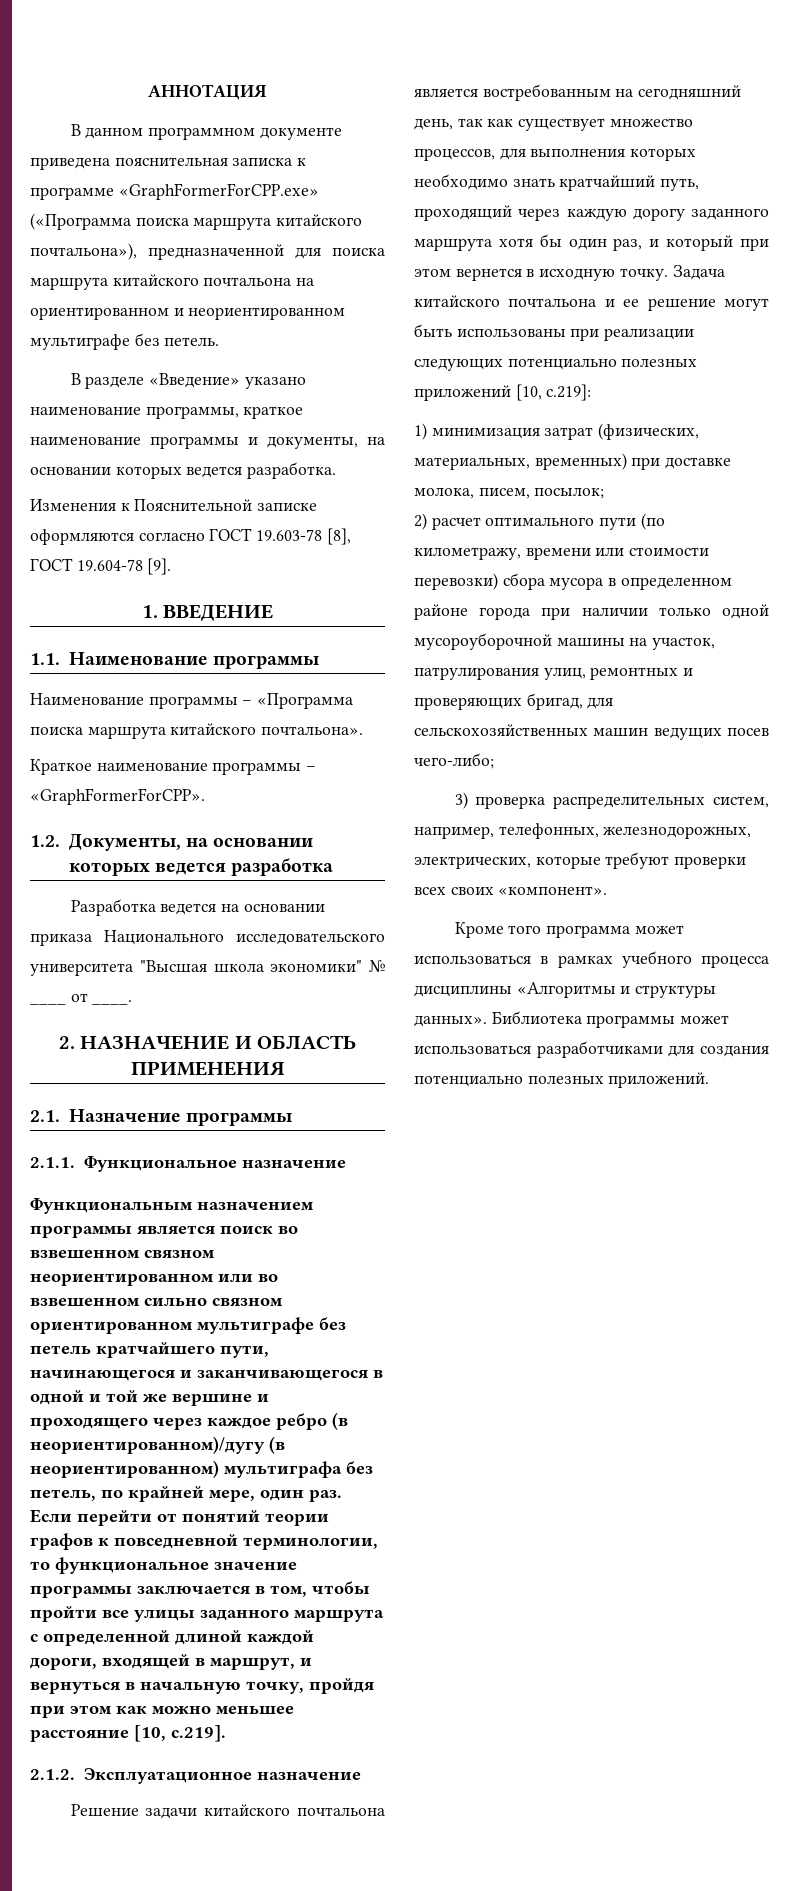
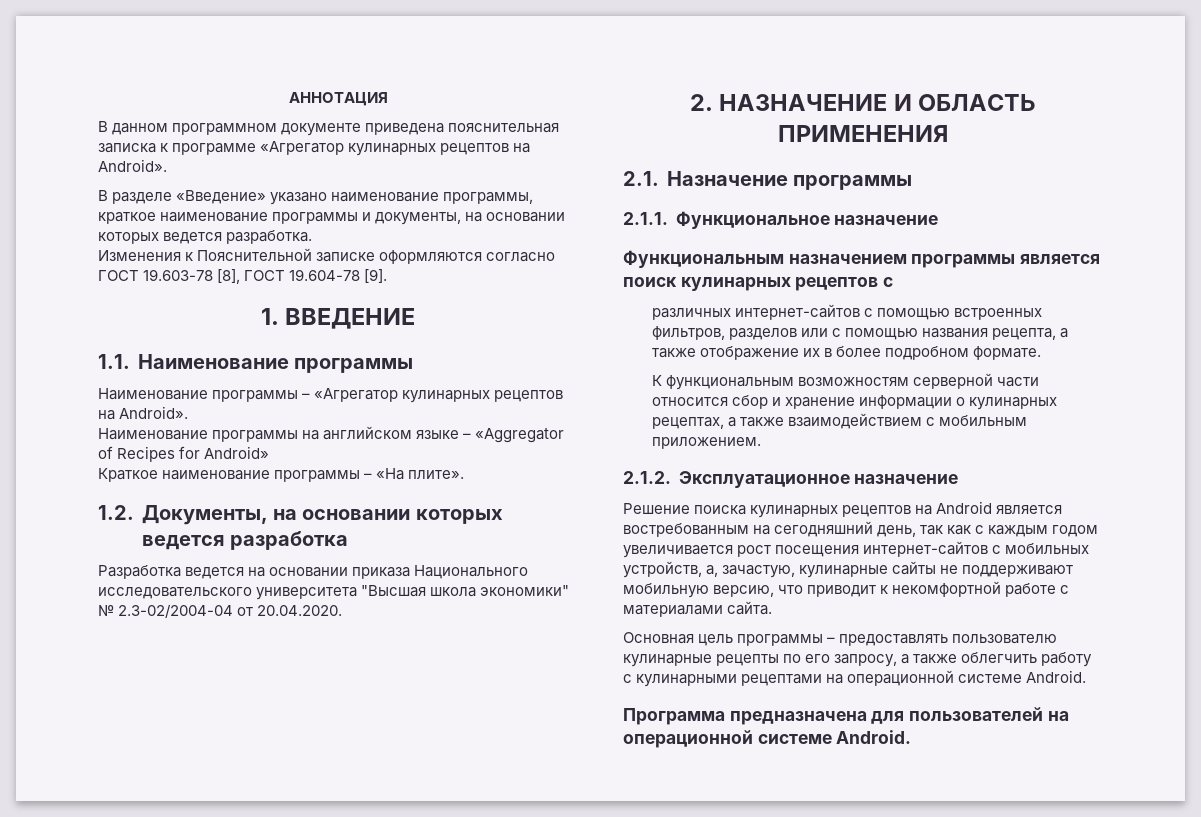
- В данном программном документе приведена пояснительная записка к программе «GraphFormerForCPP.ехе» («Программа поиска маршрута китайского почтальона»), предназначенной для поиска маршрута китайского почтальона на ориентированном и неориентированном мультиграфе без петель.
+ В данном программном документе приведена пояснительная записка к программе «Агрегатор кулинарных рецептов на Android».
- Наименование программы – «Программа поиска маршрута китайского почтальона».
+ Наименование программы – «Агрегатор кулинарных рецептов на Android».
+ Наименование программы на английском языке – «Aggregator of Recipes for Android»
- Краткое наименование программы – «GraphFormerForCPP».
+ Краткое наименование программы – «На плите».
- Разработка ведется на основании приказа Национального исследовательского университета "Высшая школа экономики" № ____ от ____.
+ Разработка ведется на основании приказа Национального исследовательского университета "Высшая школа экономики" № 2.3-02/2004-04 от 20.04.2020.
- Функциональным назначением программы является поиск во взвешенном связном неориентированном или во взвешенном сильно связном ориентированном мультиграфе без петель кратчайшего пути, начинающегося и заканчивающегося в одной и той же вершине и проходящего через каждое ребро (в неориентированном)/дугу (в неориентированном) мультиграфа без петель, по крайней мере, один раз. Если перейти от понятий теории графов к повседневной терминологии, то функциональное значение программы заключается в том, чтобы пройти все улицы заданного маршрута с определенной длиной каждой дороги, входящей в маршрут, и вернуться в начальную точку, пройдя при этом как можно меньшее расстояние [10, c.219].
+ Функциональным назначением программы является поиск кулинарных рецептов с
+ различных интернет-сайтов с помощью встроенных фильтров, разделов или с помощью названия рецепта, а также отображение их в более подробном формате.
+ К функциональным возможностям серверной части относится сбор и хранение информации о кулинарных рецептах, а также взаимодействием с мобильным приложением.
- Решение задачи китайского почтальона является востребованным на сегодняшний день, так как существует множество процессов, для выполнения которых необходимо знать кратчайший путь, проходящий через каждую дорогу заданного маршрута хотя бы один раз, и который при этом вернется в исходную точку. Задача китайского почтальона и ее решение могут быть использованы при реализации следующих потенциально полезных приложений [10, c.219]:
- 1) минимизация затрат (физических, материальных, временных) при доставке молока, писем, посылок;
- 2) расчет оптимального пути (по километражу, времени или стоимости перевозки) сбора мусора в определенном районе города при наличии только одной мусороуборочной машины на участок, патрулирования улиц, ремонтных и проверяющих бригад, для сельскохозяйственных машин ведущих посев чего-либо;
- 3) проверка распределительных систем, например, телефонных, железнодорожных, электрических, которые требуют проверки всех своих «компонент».
- Кроме того программа может использоваться в рамках учебного процесса дисциплины «Алгоритмы и структуры данных». Библиотека программы может использоваться разработчиками для создания потенциально полезных приложений.
+ Решение поиска кулинарных рецептов на Android является востребованным на сегодняшний день, так как с каждым годом увеличивается рост посещения интернет-сайтов с мобильных устройств, а, зачастую, кулинарные сайты не поддерживают мобильную версию, что приводит к некомфортной работе с материалами сайта.
+ Основная цель программы – предоставлять пользователю кулинарные рецепты по его запросу, а также облегчить работу с кулинарными рецептами на операционной системе Android.
+ Программа предназначена для пользователей на операционной системе Android.

